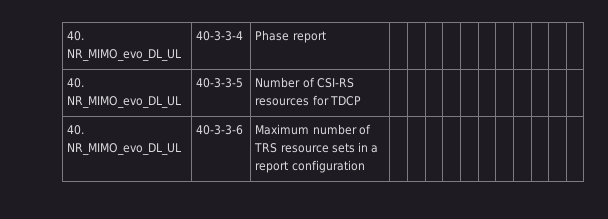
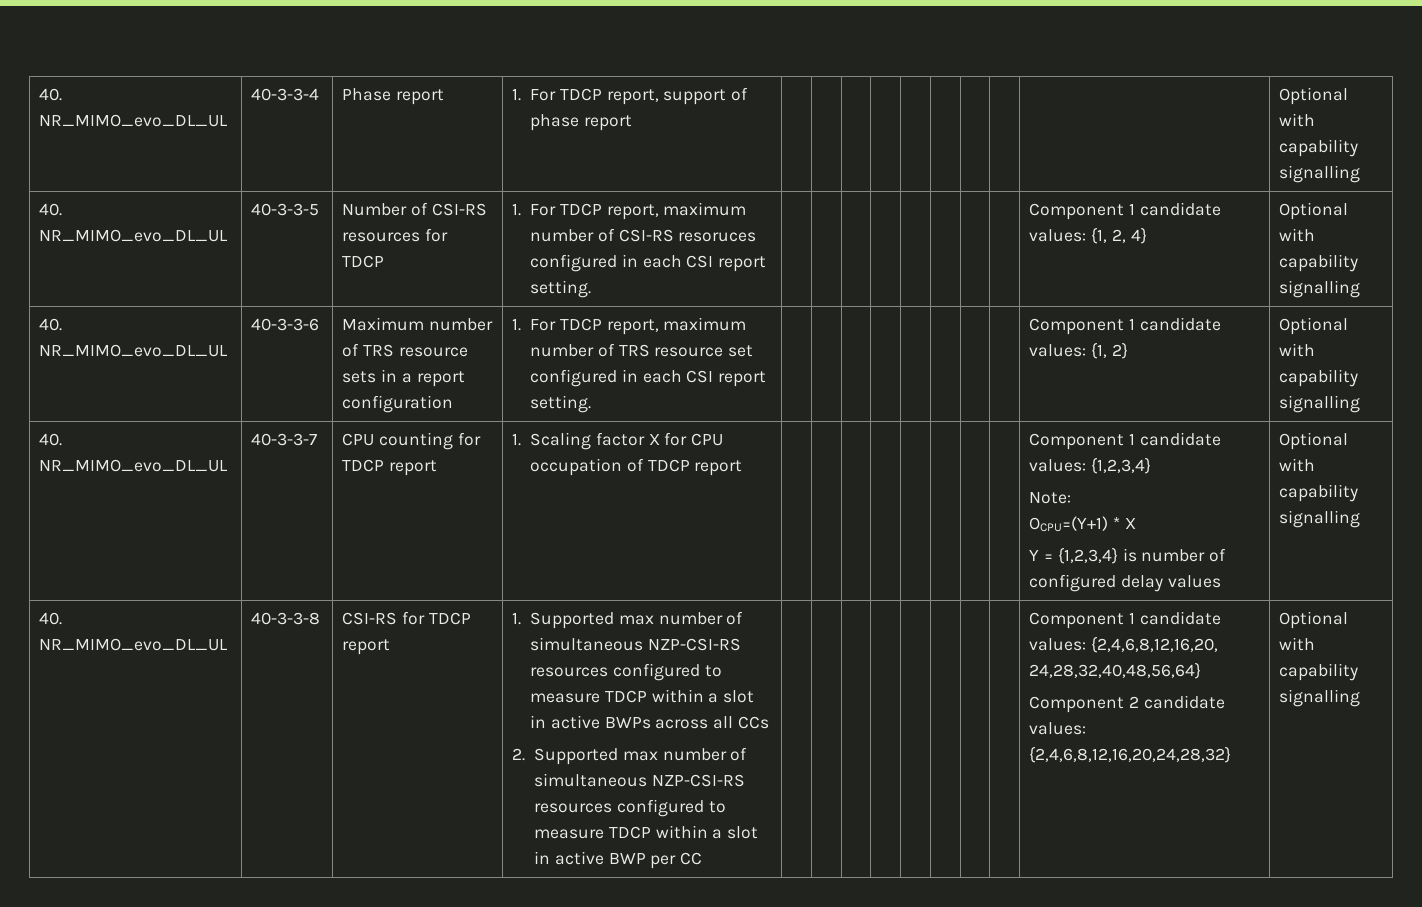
- 40. NR_MIMO_evo_DL_UL | 40-3-3-4 | Phase report | | | | | | | | | | |
+ 40. NR_MIMO_evo_DL_UL | 40-3-3-4 | Phase report | 1. For TDCP report, support of phase report | | | | | | | | | | Optional with capability signalling
- 40. NR_MIMO_evo_DL_UL | 40-3-3-5 | Number of CSI-RS resources for TDCP | | | | | | | | | | |
+ 40. NR_MIMO_evo_DL_UL | 40-3-3-5 | Number of CSI-RS resources for TDCP | 1. For TDCP report, maximum number of CSI-RS resoruces configured in each CSI report setting. | | | | | | | | | Component 1 candidate values: {1, 2, 4} | Optional with capability signalling
- 40. NR_MIMO_evo_DL_UL | 40-3-3-6 | Maximum number of TRS resource sets in a report configuration | | | | | | | | | | |
+ 40. NR_MIMO_evo_DL_UL | 40-3-3-6 | Maximum number of TRS resource sets in a report configuration | 1. For TDCP report, maximum number of TRS resource set configured in each CSI report setting. | | | | | | | | | Component 1 candidate values: {1, 2} | Optional with capability signalling
+ 40. NR_MIMO_evo_DL_UL | 40-3-3-7 | CPU counting for TDCP report | 1. Scaling factor X for CPU occupation of TDCP report | | | | | | | | | Component 1 candidate values: {1,2,3,4}
+ Note:
+ OCPU=(Y+1) * X
+ Y = {1,2,3,4} is number of configured delay values | Optional with capability signalling
+ 40. NR_MIMO_evo_DL_UL | 40-3-3-8 | CSI-RS for TDCP report | 1. Supported max number of simultaneous NZP-CSI-RS resources configured to measure TDCP within a slot in active BWPs across all CCs
+ 2. Supported max number of simultaneous NZP-CSI-RS resources configured to measure TDCP within a slot in active BWP per CC | | | | | | | | | Component 1 candidate values: {2,4,6,8,12,16,20, 24,28,32,40,48,56,64}
+ Component 2 candidate values: {2,4,6,8,12,16,20,24,28,32} | Optional with capability signalling

